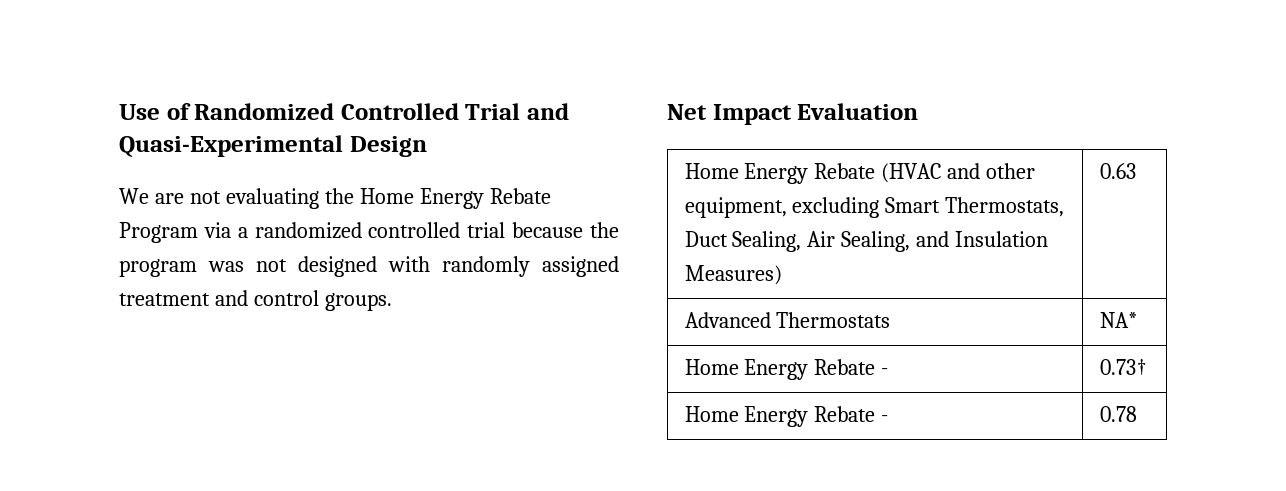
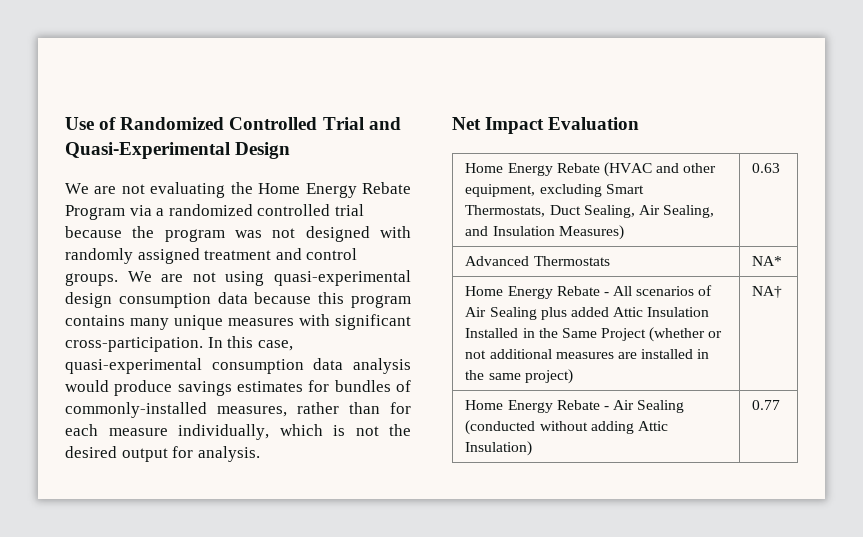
+ We are not using quasi-experimental design consumption data because this program contains many unique measures with significant cross-participation. In this case, quasi-experimental consumption data analysis would produce savings estimates for bundles of commonly-installed measures, rather than for each measure individually, which is not the desired output for analysis.
- Home Energy Rebate - | 0.73†
- Home Energy Rebate - | 0.78
+ Home Energy Rebate - All scenarios of Air Sealing plus added Attic Insulation Installed in the Same Project (whether or not additional measures are installed in the same project) | NA†
+ Home Energy Rebate - Air Sealing (conducted without adding Attic Insulation) | 0.77

